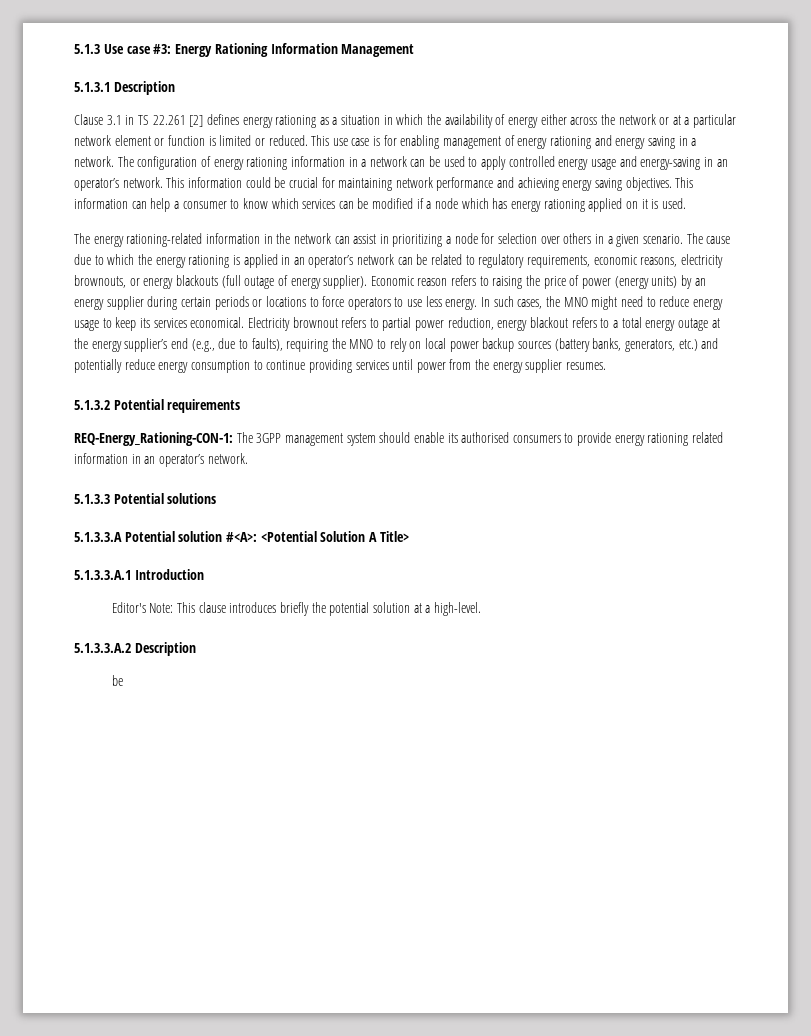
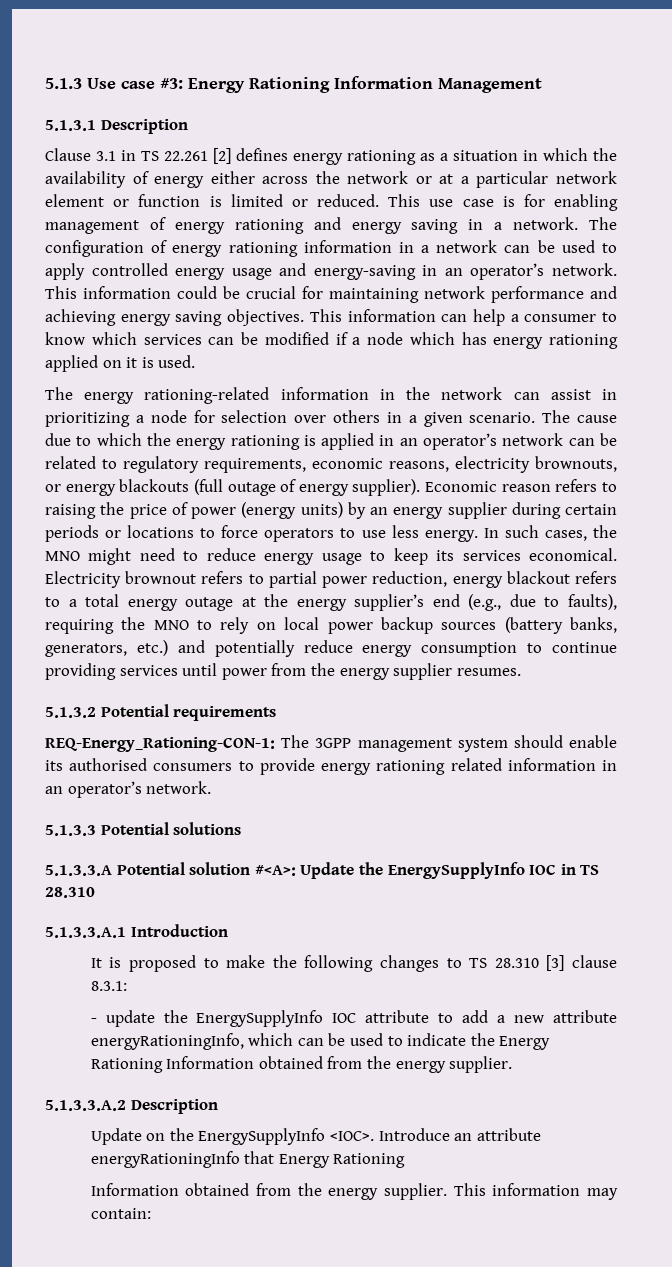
- 5.1.3.3.A Potential solution #<A>: <Potential Solution A Title>
+ 5.1.3.3.A Potential solution #<A>: Update the EnergySupplyInfo IOC in TS 28.310
  5.1.3.3.A.1 Introduction
- Editor's Note: This clause introduces briefly the potential solution at a high-level.
+ It is proposed to make the following changes to TS 28.310 [3] clause 8.3.1:
+ - update the EnergySupplyInfo IOC attribute to add a new attribute energyRationingInfo, which can be used to indicate the Energy Rationing Information obtained from the energy supplier.
  5.1.3.3.A.2 Description
- be
+ Update on the EnergySupplyInfo <IOC>. Introduce an attribute energyRationingInfo that Energy Rationing
+ Information obtained from the energy supplier. This information may contain:

